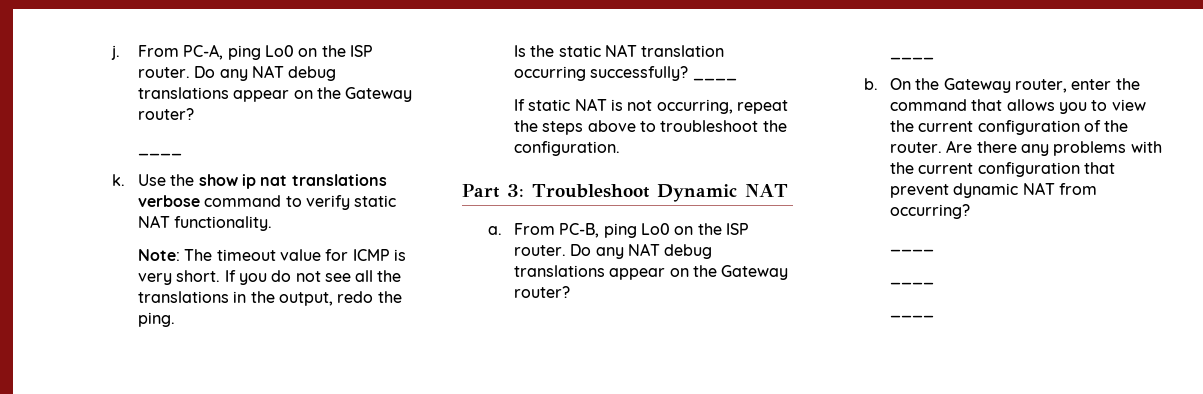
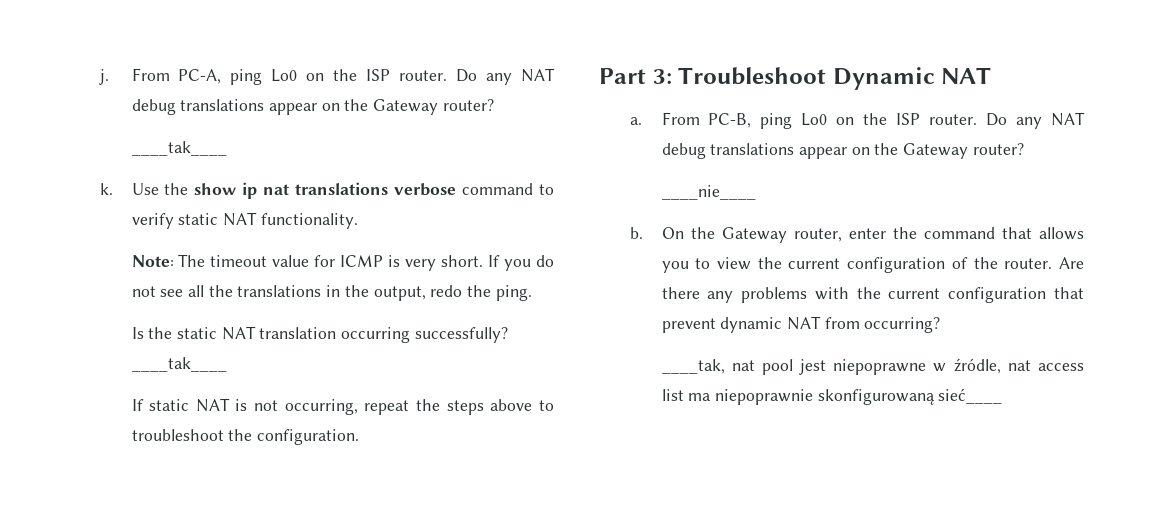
  From PC-A, ping Lo0 on the ISP router. Do any NAT debug translations appear on the Gateway router?
- ____
+ ____tak____
- Is the static NAT translation occurring successfully? ____
+ Is the static NAT translation occurring successfully? ____tak____
  From PC-B, ping Lo0 on the ISP router. Do any NAT debug translations appear on the Gateway router?
- ____
+ ____nie____
  Are there any problems with the current configuration that prevent dynamic NAT from occurring?
- ____
- ____
- ____
+ ____tak, nat pool jest niepoprawne w źródle, nat access list ma niepoprawnie skonfigurowaną sieć____

